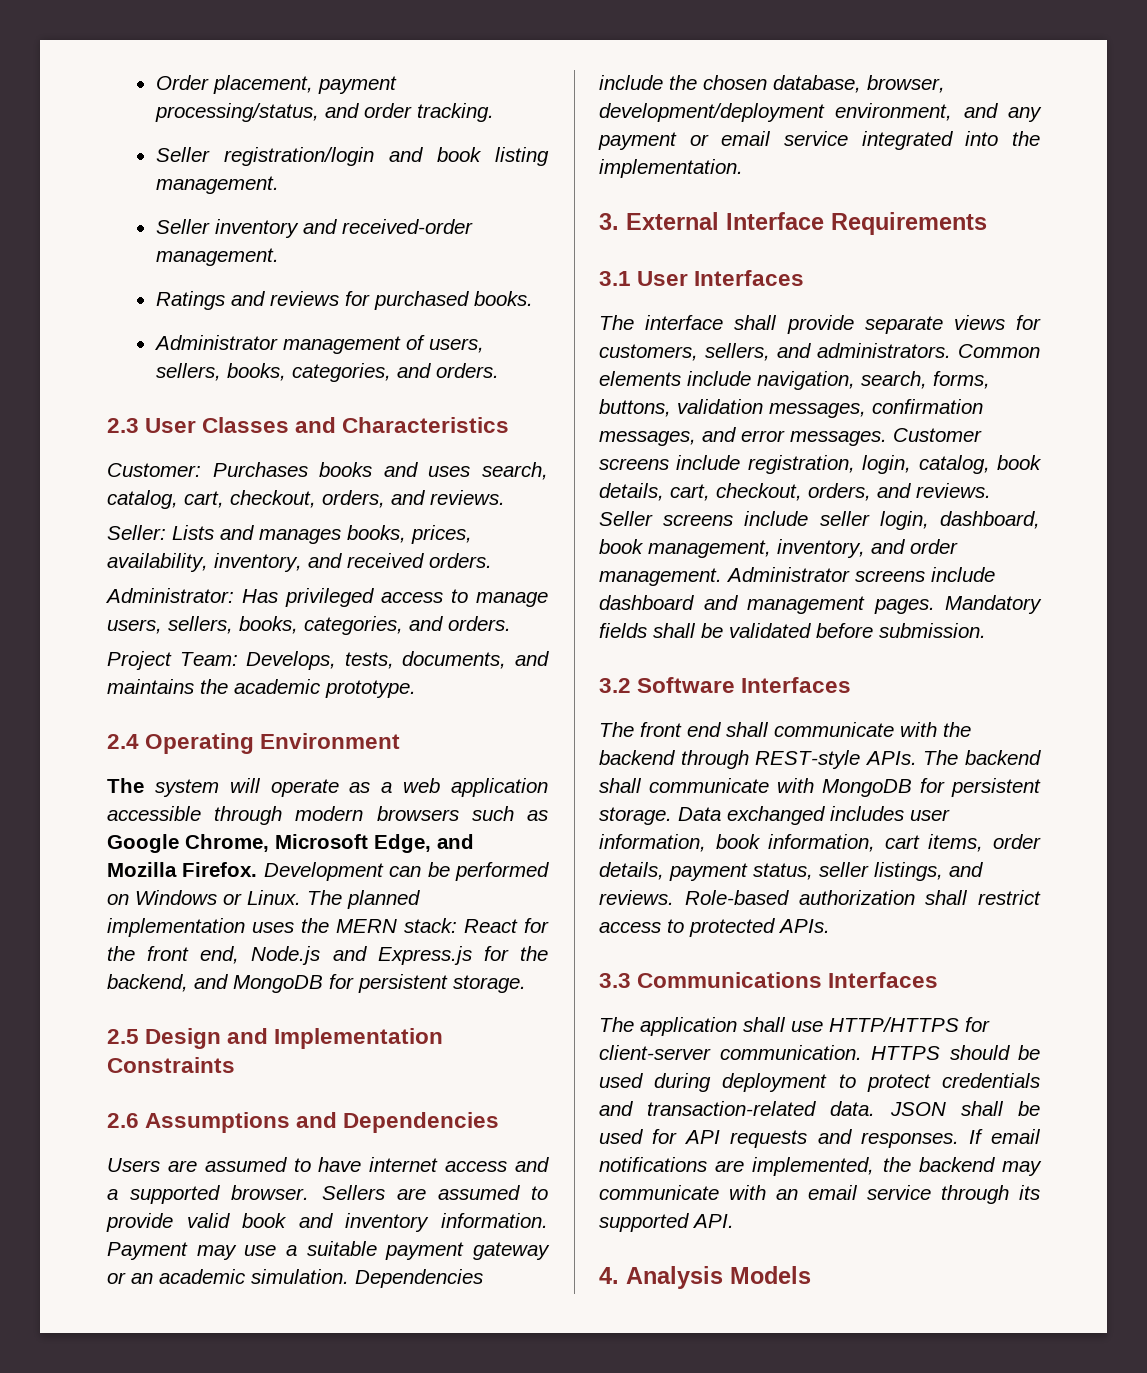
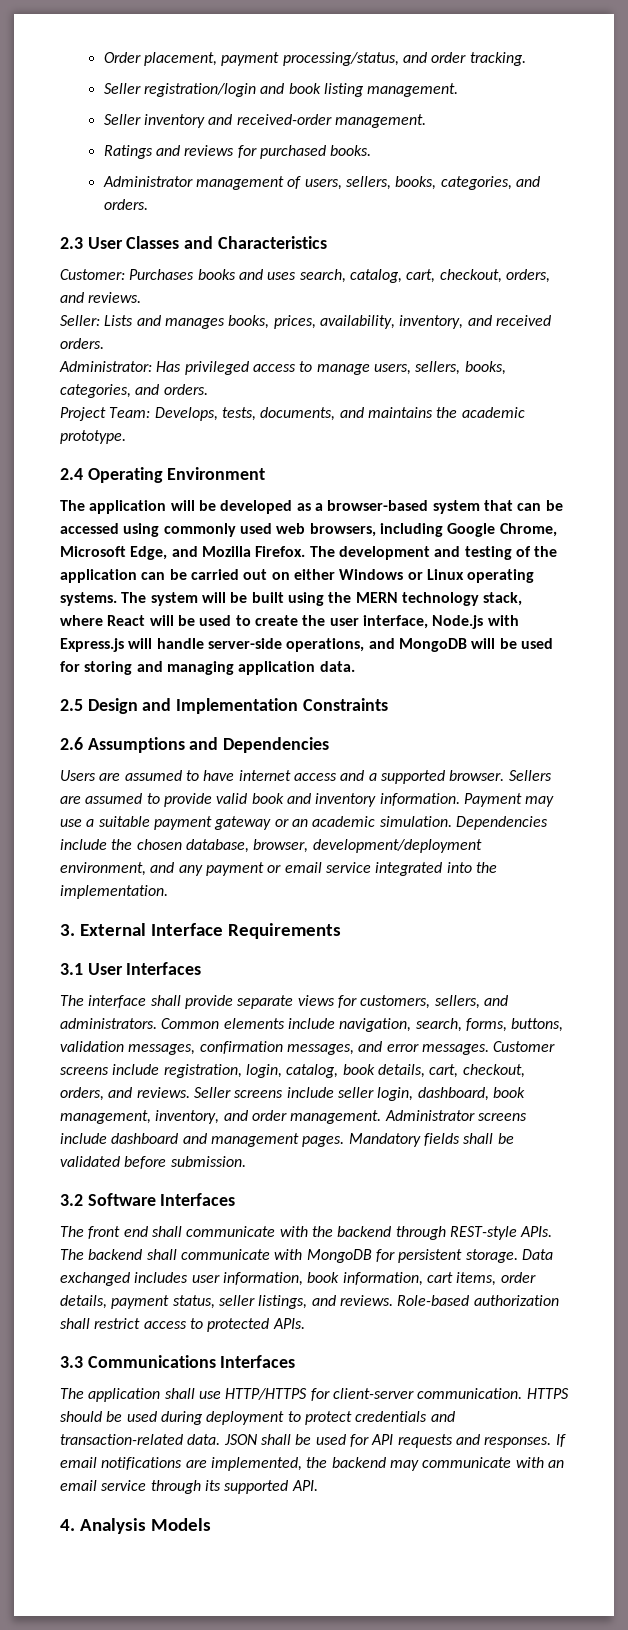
- The system will operate as a web application accessible through modern browsers such as Google Chrome, Microsoft Edge, and Mozilla Firefox.
+ The application will be developed as a browser-based system that can be accessed using commonly used web browsers, including Google Chrome, Microsoft Edge, and Mozilla Firefox.
- Development can be performed on Windows or Linux. The planned implementation uses the MERN stack: React for the front end, Node.js and Express.js for the backend, and MongoDB for persistent storage.
+ The development and testing of the application can be carried out on either Windows or Linux operating systems. The system will be built using the MERN technology stack, where React will be used to create the user interface, Node.js with Express.js will handle server-side operations, and MongoDB will be used for storing and managing application data.

